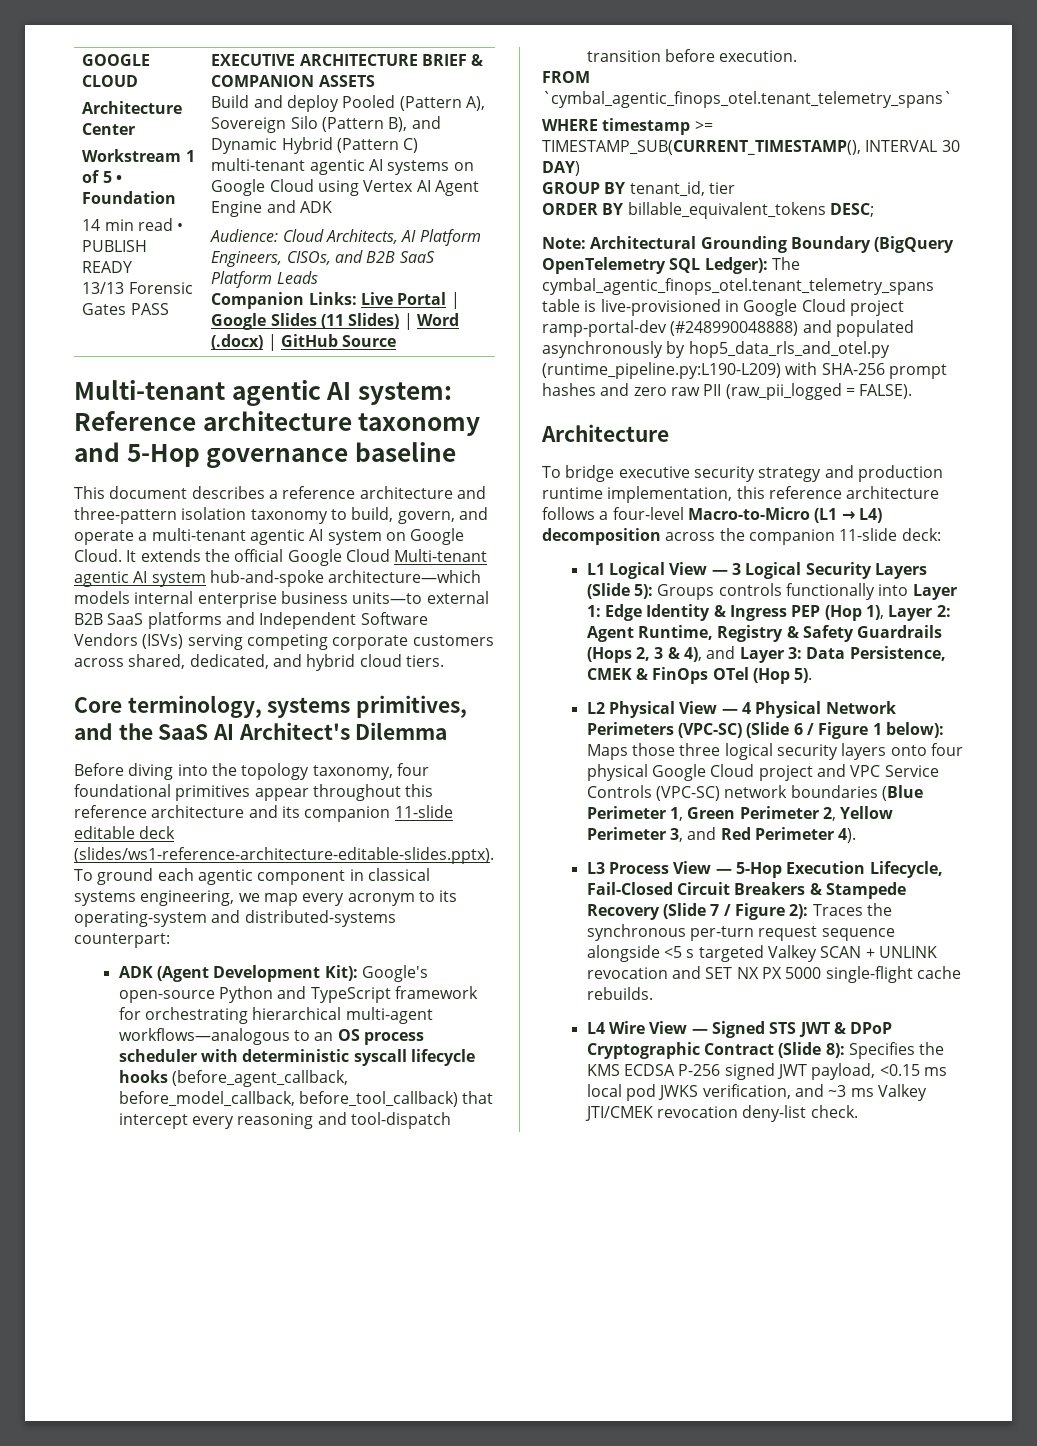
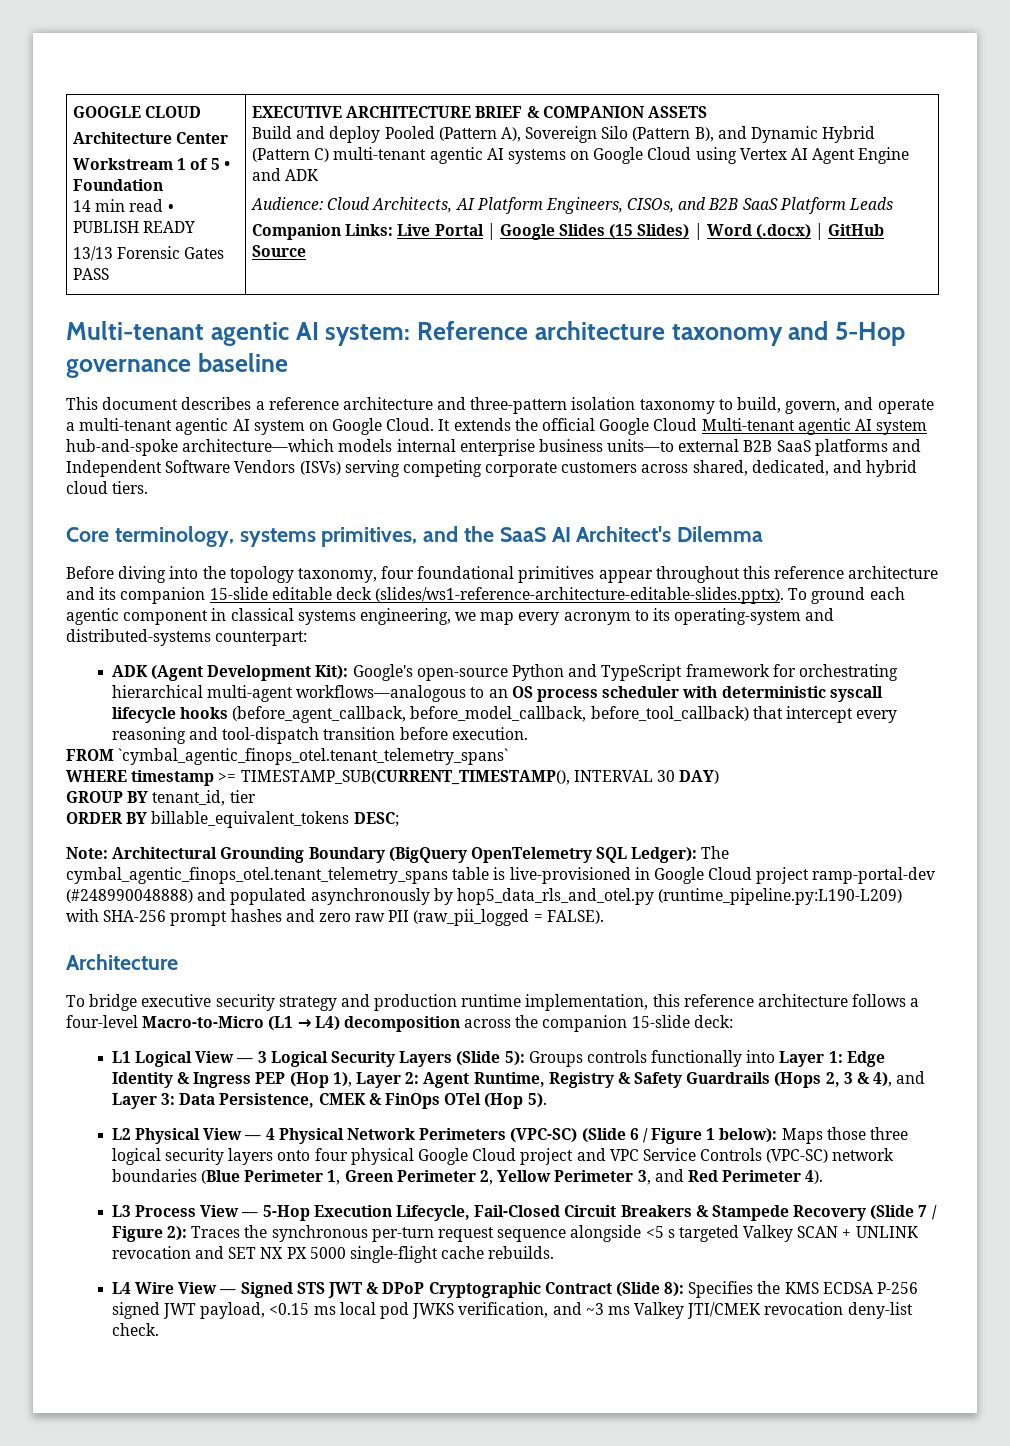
- Companion Links: Live Portal | Google Slides (11 Slides) | Word (.docx) | GitHub Source
+ Companion Links: Live Portal | Google Slides (15 Slides) | Word (.docx) | GitHub Source
- Before diving into the topology taxonomy, four foundational primitives appear throughout this reference architecture and its companion 11-slide editable deck (slides/ws1-reference-architecture-editable-slides.pptx). To ground each agentic component in classical systems engineering, we map every acronym to its operating-system and distributed-systems counterpart:
+ Before diving into the topology taxonomy, four foundational primitives appear throughout this reference architecture and its companion 15-slide editable deck (slides/ws1-reference-architecture-editable-slides.pptx). To ground each agentic component in classical systems engineering, we map every acronym to its operating-system and distributed-systems counterpart:
- To bridge executive security strategy and production runtime implementation, this reference architecture follows a four-level Macro-to-Micro (L1 → L4) decomposition across the companion 11-slide deck:
+ To bridge executive security strategy and production runtime implementation, this reference architecture follows a four-level Macro-to-Micro (L1 → L4) decomposition across the companion 15-slide deck:

